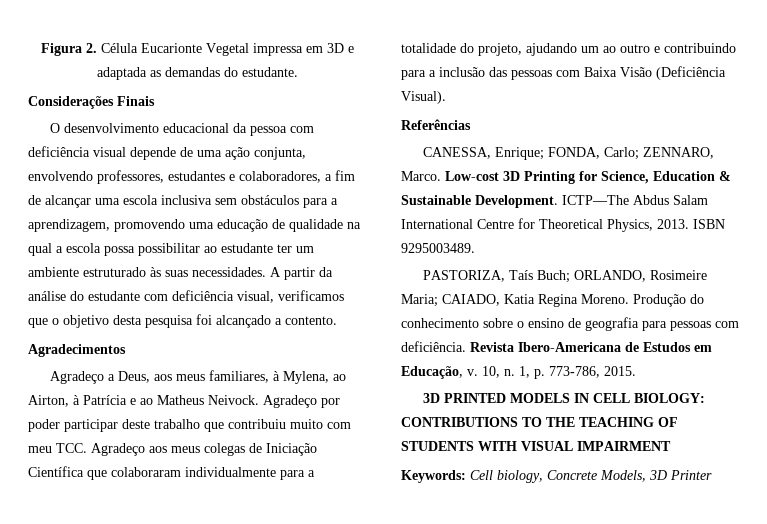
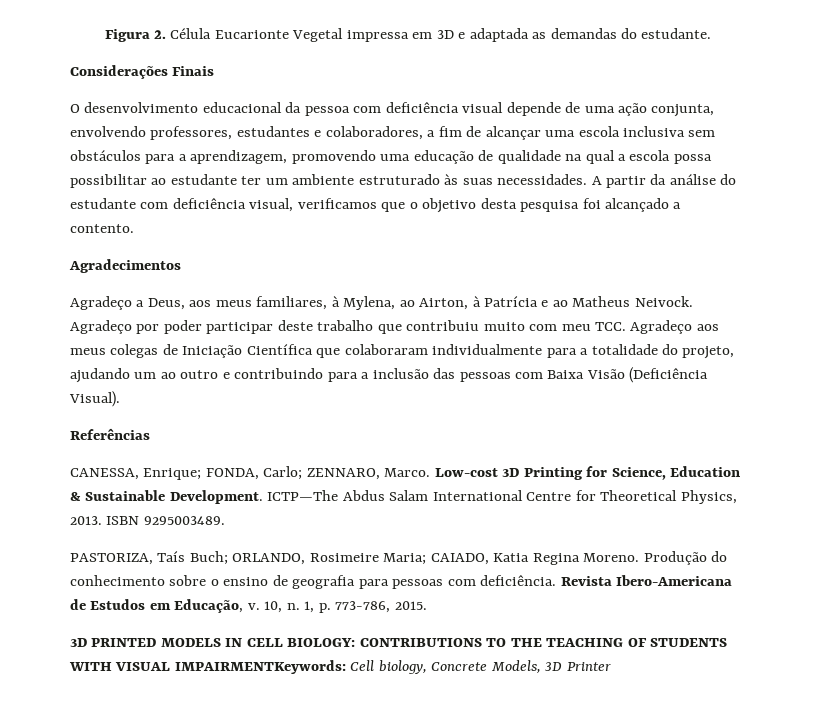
- 3D PRINTED MODELS IN CELL BIOLOGY: CONTRIBUTIONS TO THE TEACHING OF STUDENTS WITH VISUAL IMPAIRMENT
- Keywords: Cell biology, Concrete Models, 3D Printer
+ 3D PRINTED MODELS IN CELL BIOLOGY: CONTRIBUTIONS TO THE TEACHING OF STUDENTS WITH VISUAL IMPAIRMENTKeywords: Cell biology, Concrete Models, 3D Printer

